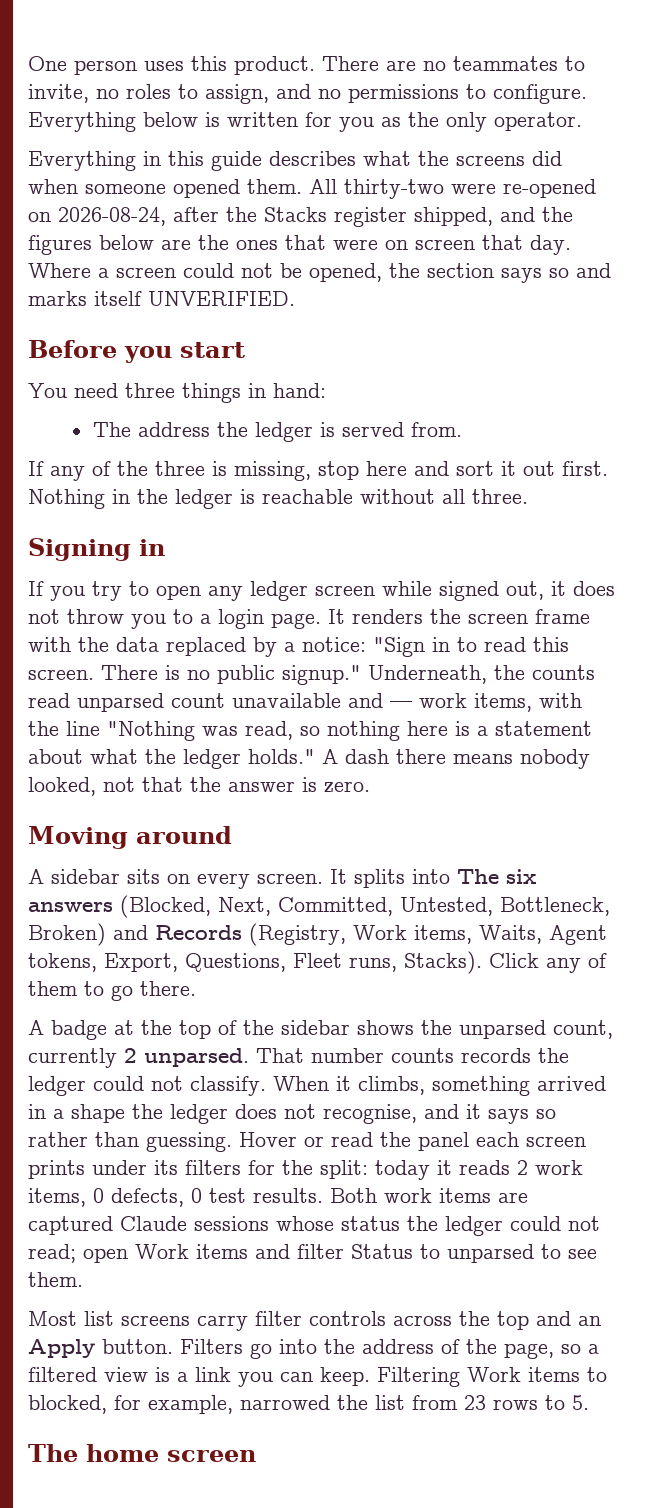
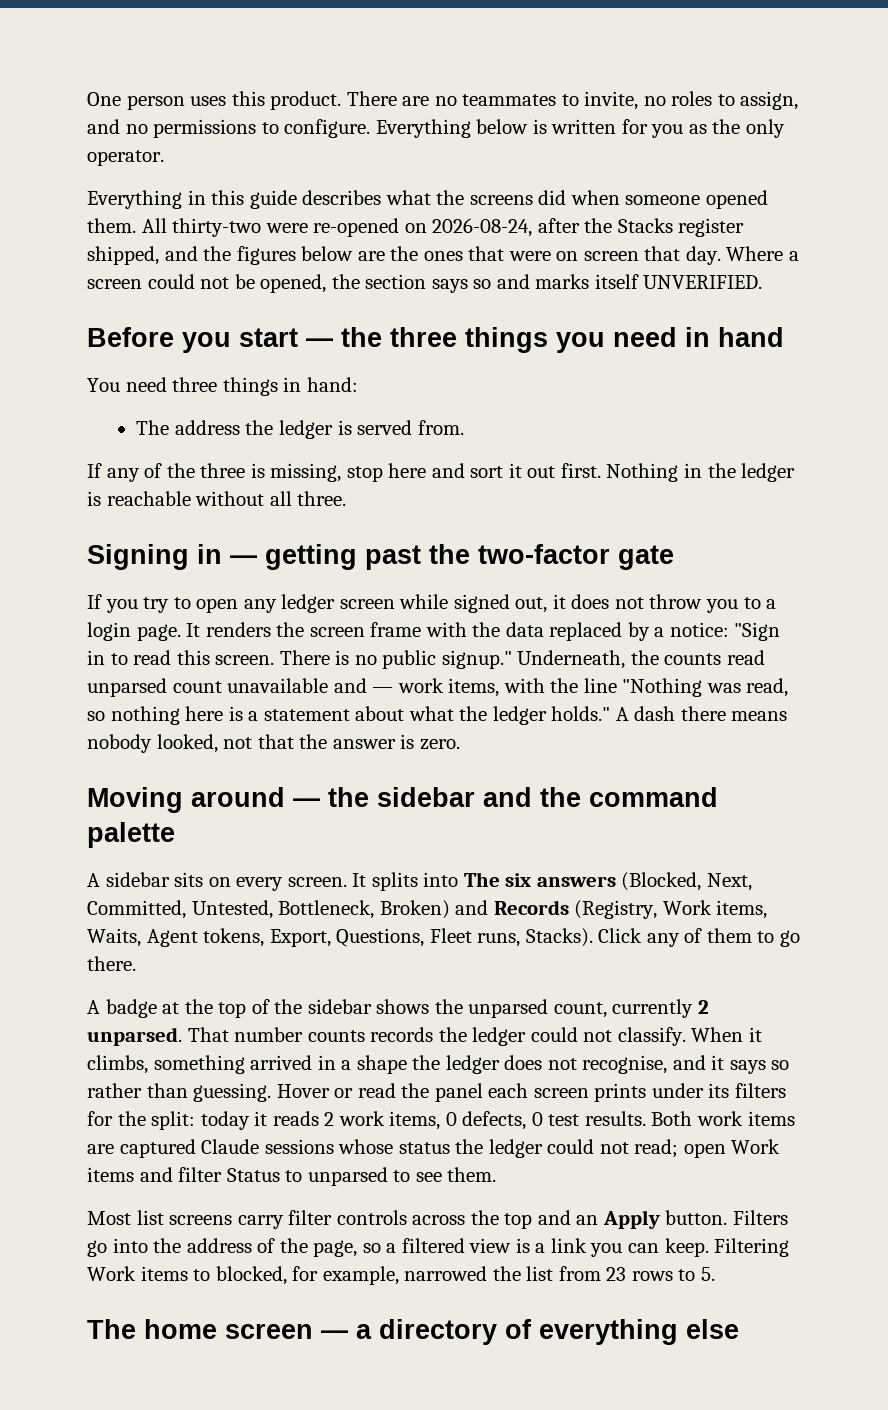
- Before you start
+ Before you start — the three things you need in hand
- Signing in
+ Signing in — getting past the two-factor gate
- Moving around
+ Moving around — the sidebar and the command palette
- The home screen
+ The home screen — a directory of everything else

